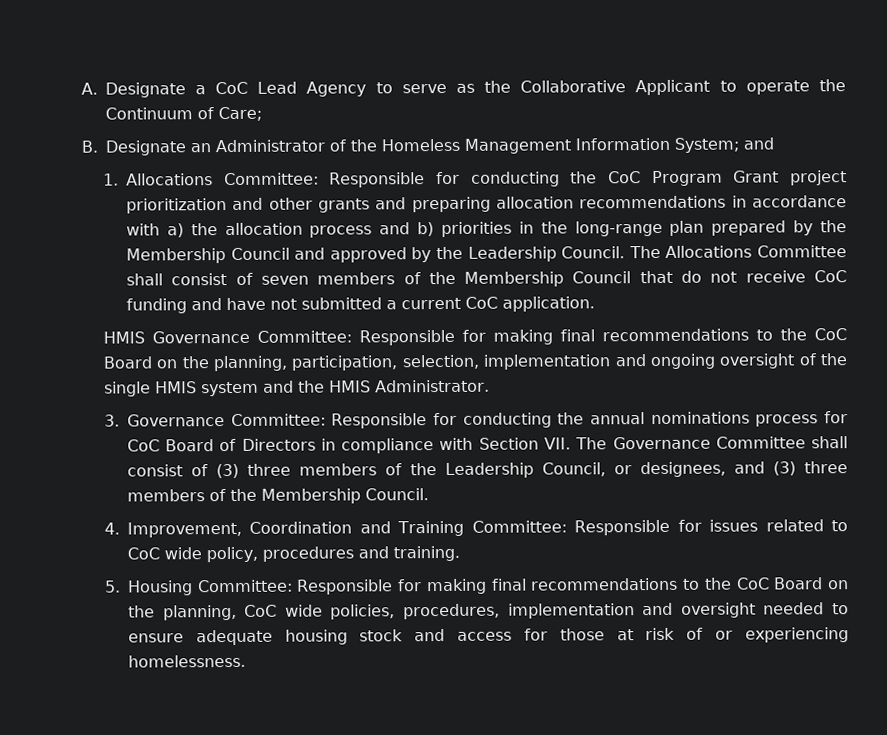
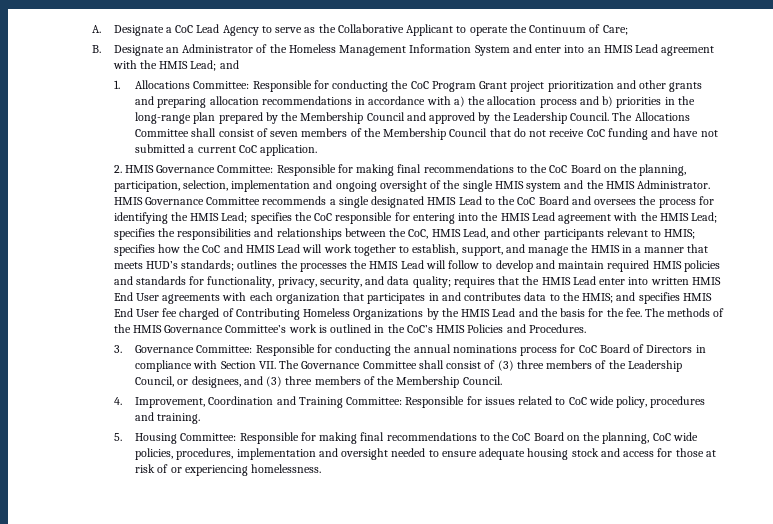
- B. Designate an Administrator of the Homeless Management Information System; and
+ B. Designate an Administrator of the Homeless Management Information System and enter into an HMIS Lead agreement with the HMIS Lead; and
- HMIS Governance Committee: Responsible for making final recommendations to the CoC Board on the planning, participation, selection, implementation and ongoing oversight of the single HMIS system and the HMIS Administrator.
+ 2. HMIS Governance Committee: Responsible for making final recommendations to the CoC Board on the planning, participation, selection, implementation and ongoing oversight of the single HMIS system and the HMIS Administrator. HMIS Governance Committee recommends a single designated HMIS Lead to the CoC Board and oversees the process for identifying the HMIS Lead; specifies the CoC responsible for entering into the HMIS Lead agreement with the HMIS Lead; specifies the responsibilities and relationships between the CoC, HMIS Lead, and other participants relevant to HMIS; specifies how the CoC and HMIS Lead will work together to establish, support, and manage the HMIS in a manner that meets HUD’s standards; outlines the processes the HMIS Lead will follow to develop and maintain required HMIS policies and standards for functionality, privacy, security, and data quality; requires that the HMIS Lead enter into written HMIS End User agreements with each organization that participates in and contributes data to the HMIS; and specifies HMIS End User fee charged of Contributing Homeless Organizations by the HMIS Lead and the basis for the fee. The methods of the HMIS Governance Committee’s work is outlined in the CoC’s HMIS Policies and Procedures.

